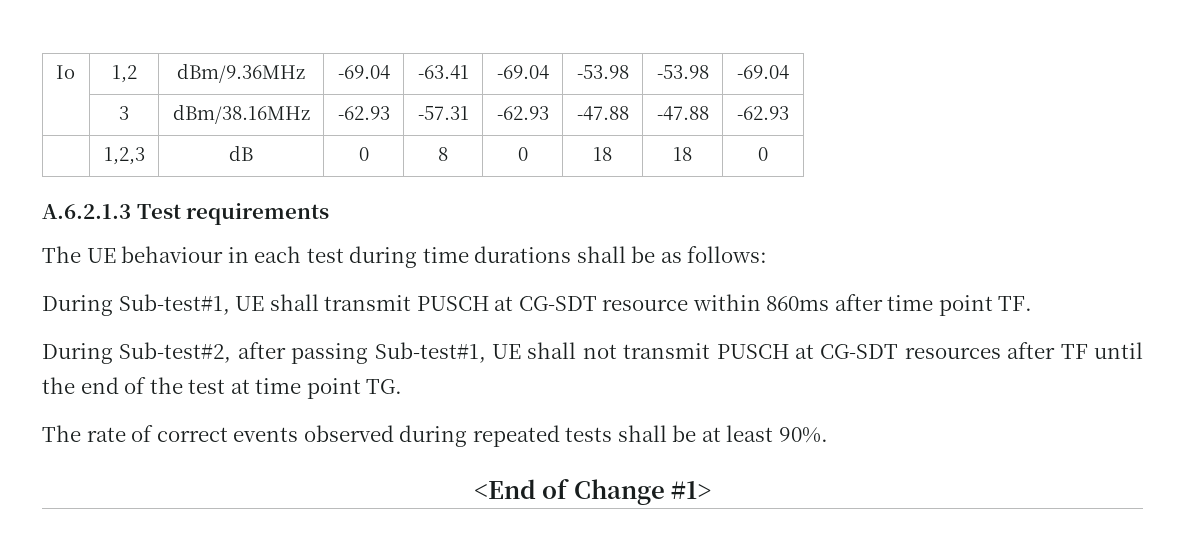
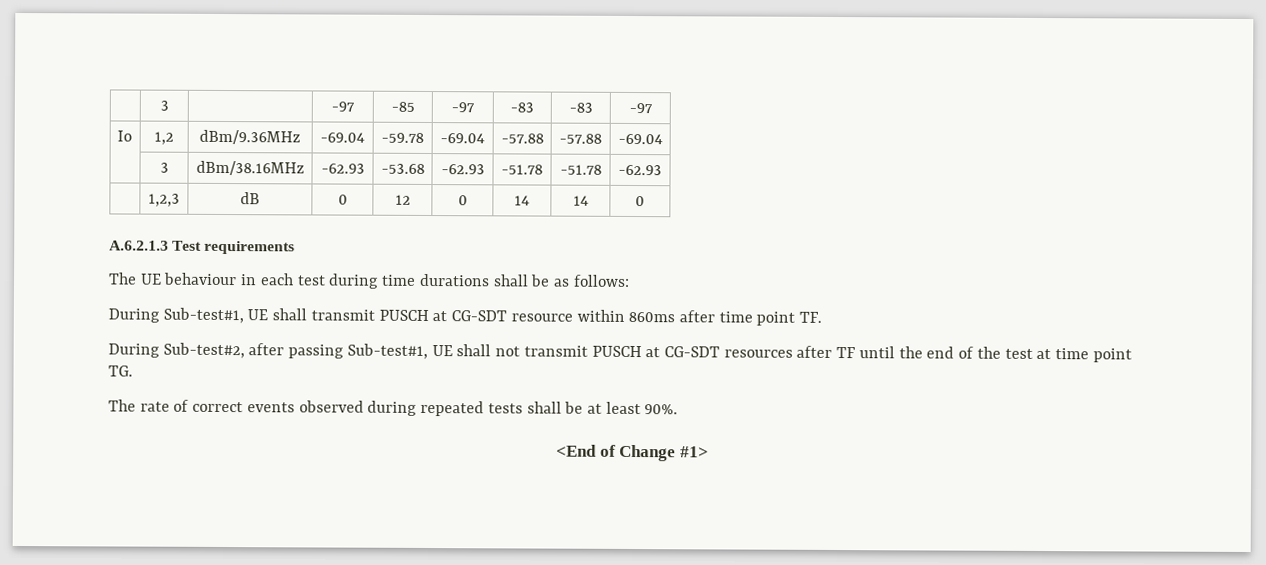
+ | 3 | | -97 | -85 | -97 | -83 | -83 | -97
- Io | 1,2 | dBm/9.36MHz | -69.04 | -63.41 | -69.04 | -53.98 | -53.98 | -69.04
+ Io | 1,2 | dBm/9.36MHz | -69.04 | -59.78 | -69.04 | -57.88 | -57.88 | -69.04
- | 3 | dBm/38.16MHz | -62.93 | -57.31 | -62.93 | -47.88 | -47.88 | -62.93
+ | 3 | dBm/38.16MHz | -62.93 | -53.68 | -62.93 | -51.78 | -51.78 | -62.93
- | 1,2,3 | dB | 0 | 8 | 0 | 18 | 18 | 0
+ | 1,2,3 | dB | 0 | 12 | 0 | 14 | 14 | 0

